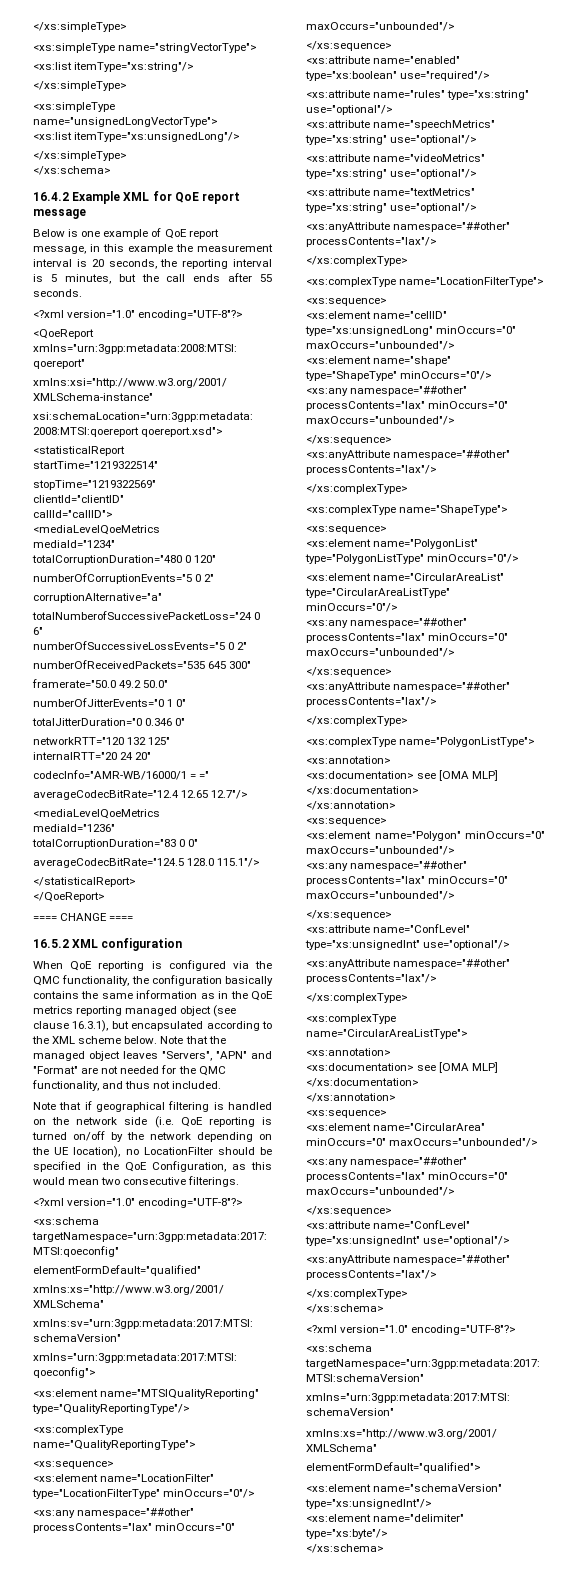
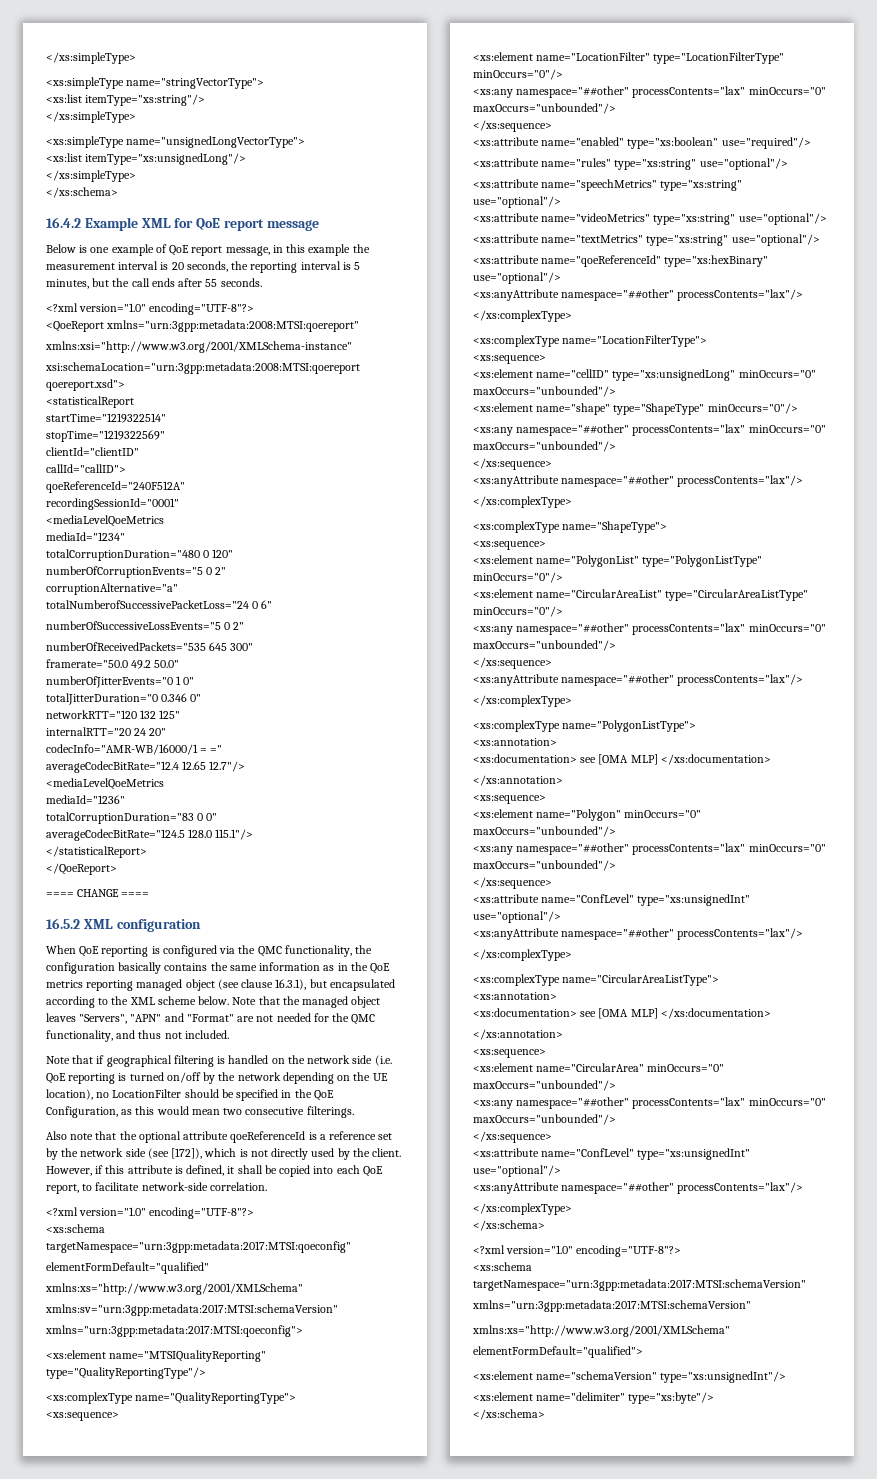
+ qoeReferenceId="240F512A"
+ recordingSessionId="0001"
+ Also note that the optional attribute qoeReferenceId is a reference set by the network side (see [172]), which is not directly used by the client. However, if this attribute is defined, it shall be copied into each QoE report, to facilitate network-side correlation.
+ <xs:attribute name="qoeReferenceId" type="xs:hexBinary" use="optional"/>

